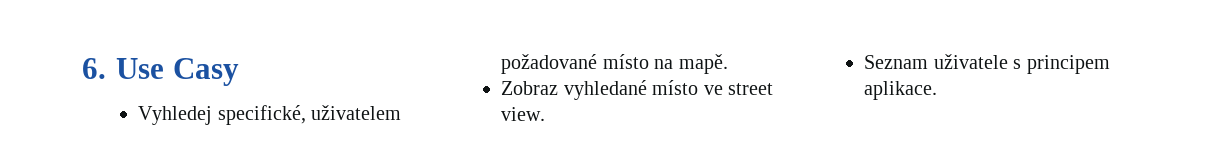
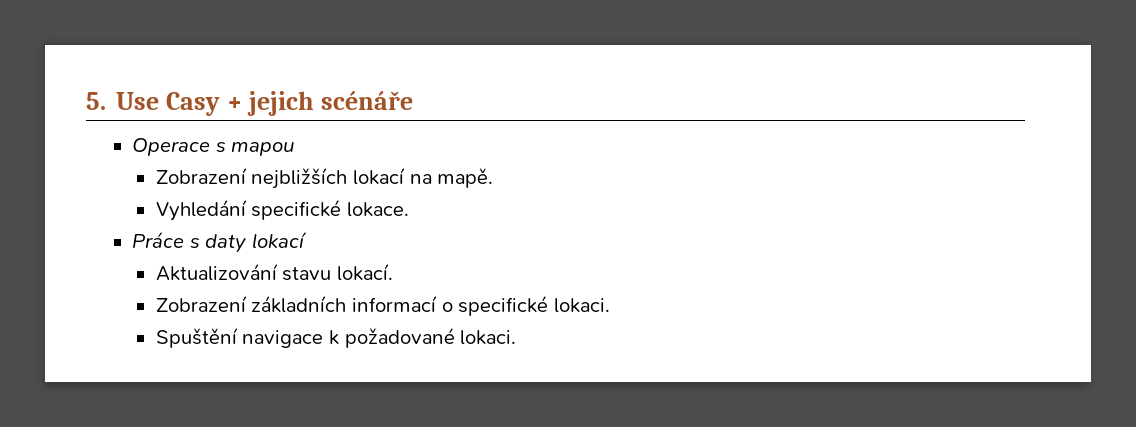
- 6. Use Casy
- Vyhledej specifické, uživatelem požadované místo na mapě.
- Zobraz vyhledané místo ve street view.
- Seznam uživatele s principem aplikace.
+ 5. Use Casy + jejich scénáře
+ Operace s mapou
+ Zobrazení nejbližších lokací na mapě.
+ Vyhledání specifické lokace.
+ Práce s daty lokací
+ Aktualizování stavu lokací.
+ Zobrazení základních informací o specifické lokaci.
+ Spuštění navigace k požadované lokaci.

